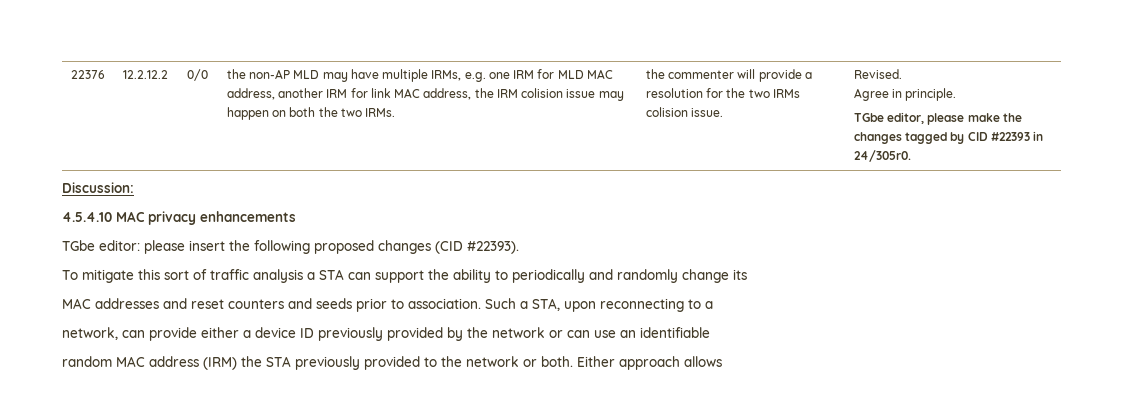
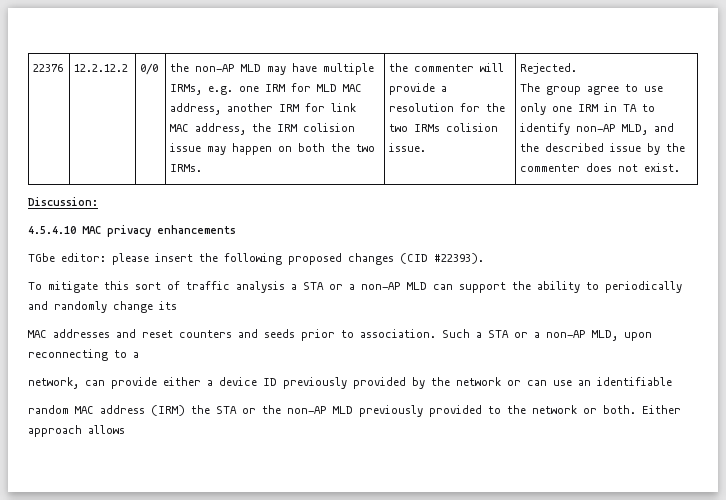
- Revised.
- Agree in principle.
- TGbe editor, please make the changes tagged by CID #22393 in 24/305r0.
+ Rejected.
+ The group agree to use only one IRM in TA to identify non-AP MLD, and the described issue by the commenter does not exist.
- To mitigate this sort of traffic analysis a STA can support the ability to periodically and randomly change its
+ To mitigate this sort of traffic analysis a STA or a non-AP MLD can support the ability to periodically and randomly change its
- Such a STA, upon reconnecting to a
+ Such a STA or a non-AP MLD, upon reconnecting to a
- random MAC address (IRM) the STA previously provided to the network or both.
+ random MAC address (IRM) the STA or the non-AP MLD previously provided to the network or both.

